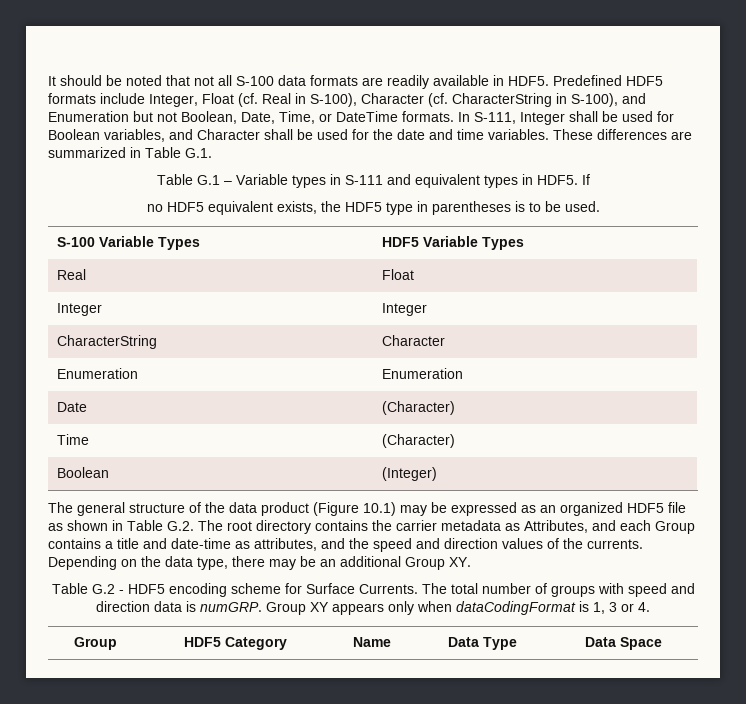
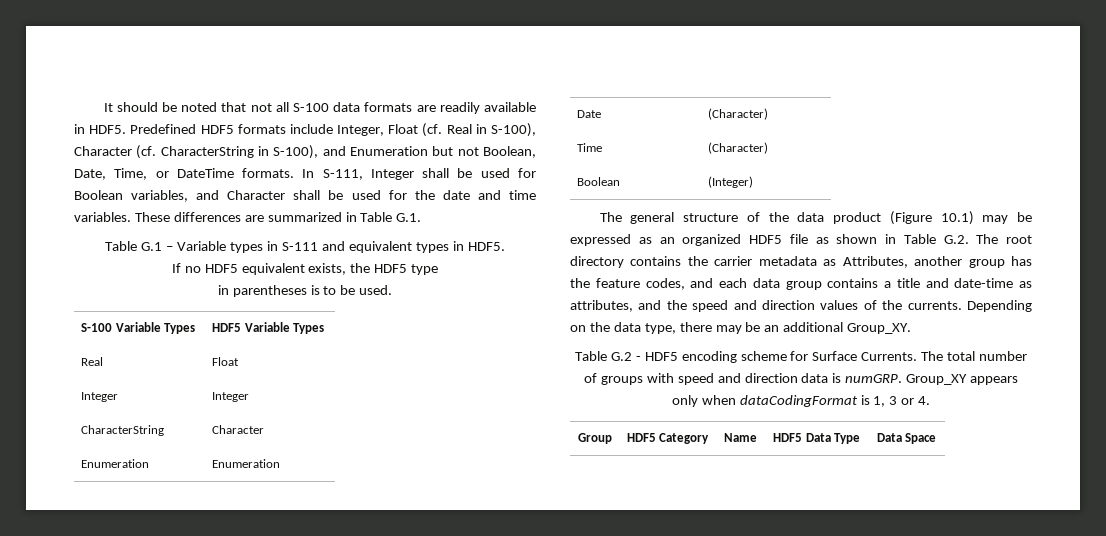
- Table G.1 – Variable types in S-111 and equivalent types in HDF5. If
- no HDF5 equivalent exists, the HDF5 type in parentheses is to be used.
+ Table G.1 – Variable types in S-111 and equivalent types in HDF5.
+ If no HDF5 equivalent exists, the HDF5 type
+ in parentheses is to be used.
- The general structure of the data product (Figure 10.1) may be expressed as an organized HDF5 file as shown in Table G.2. The root directory contains the carrier metadata as Attributes, and each Group contains a title and date-time as attributes, and the speed and direction values of the currents.
+ The general structure of the data product (Figure 10.1) may be expressed as an organized HDF5 file as shown in Table G.2. The root directory contains the carrier metadata as Attributes, another group has the feature codes, and each data group contains a title and date-time as attributes, and the speed and direction values of the currents.
- Depending on the data type, there may be an additional Group XY.
+ Depending on the data type, there may be an additional Group_XY.
- Group XY appears only when dataCodingFormat is 1, 3 or 4.
+ Group_XY appears only when dataCodingFormat is 1, 3 or 4.
- Group | HDF5 Category | Name | Data Type | Data Space
+ Group | HDF5 Category | Name | HDF5 Data Type | Data Space

